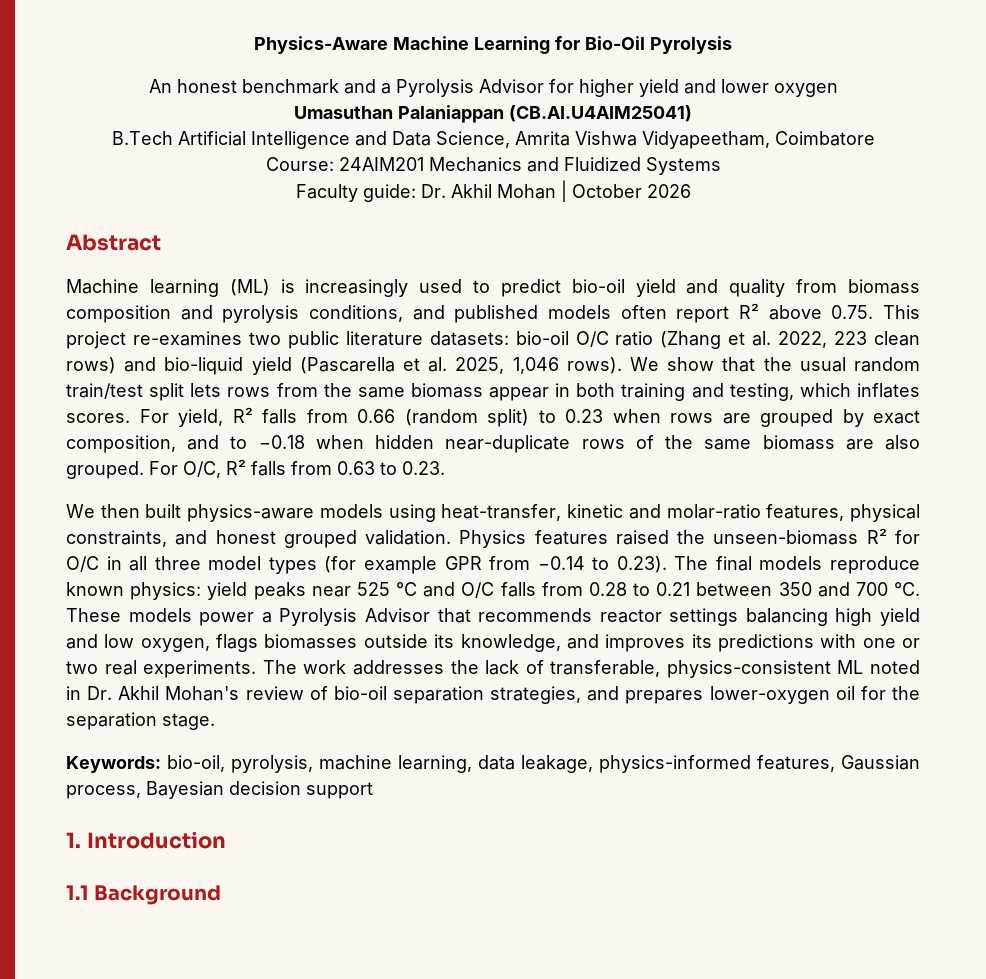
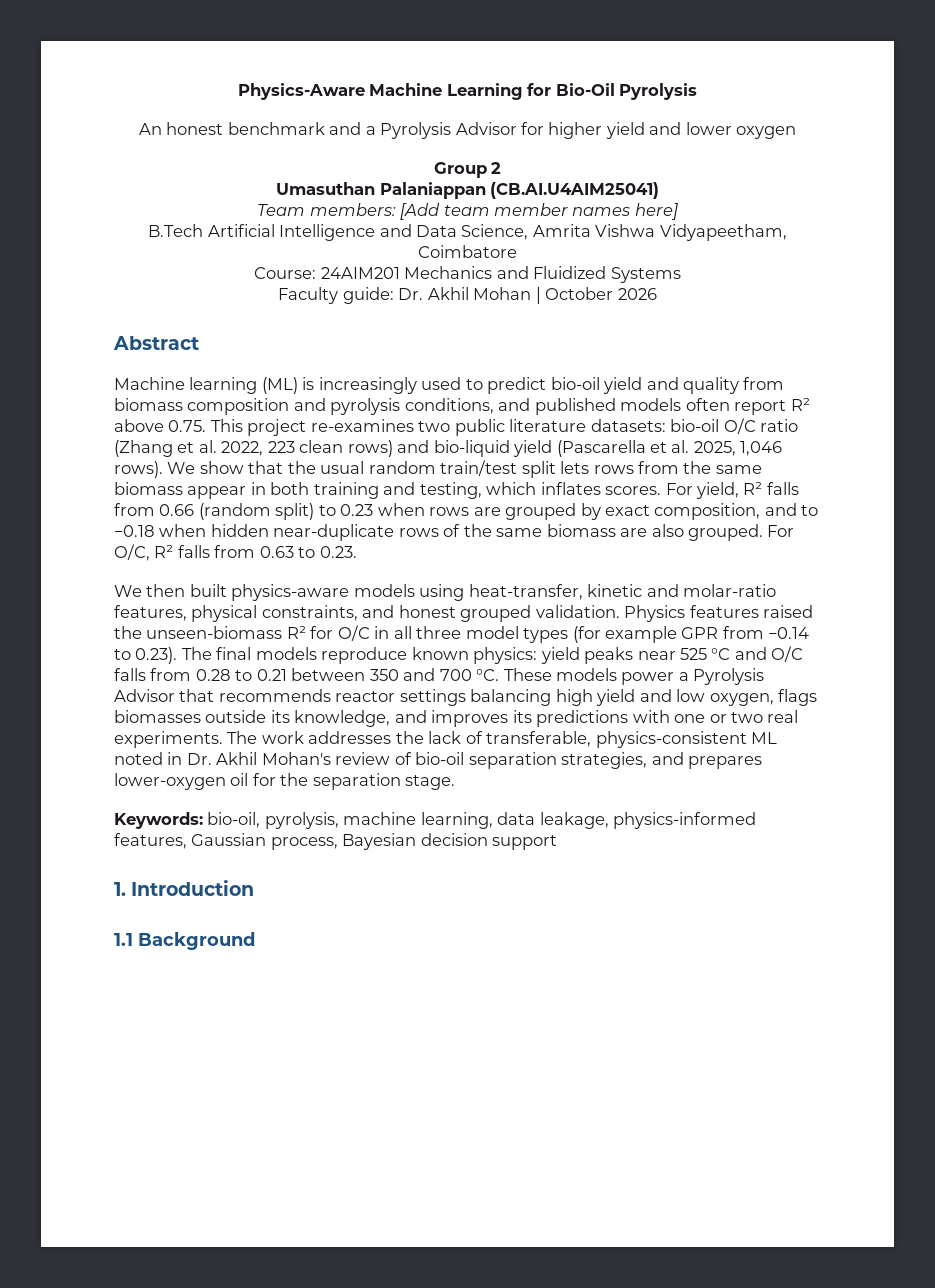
+ Group 2
+ Team members: [Add team member names here]

